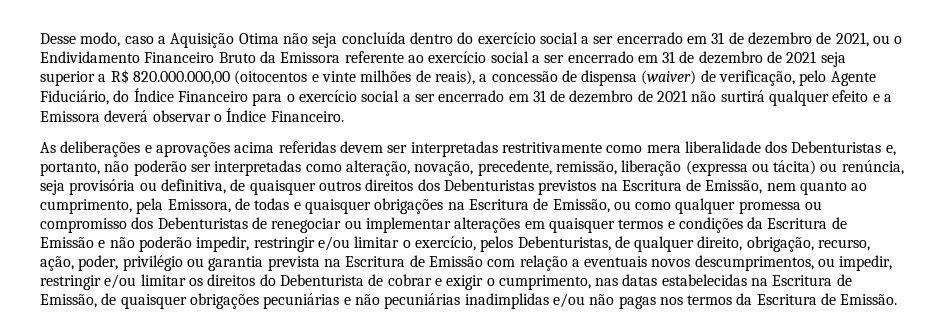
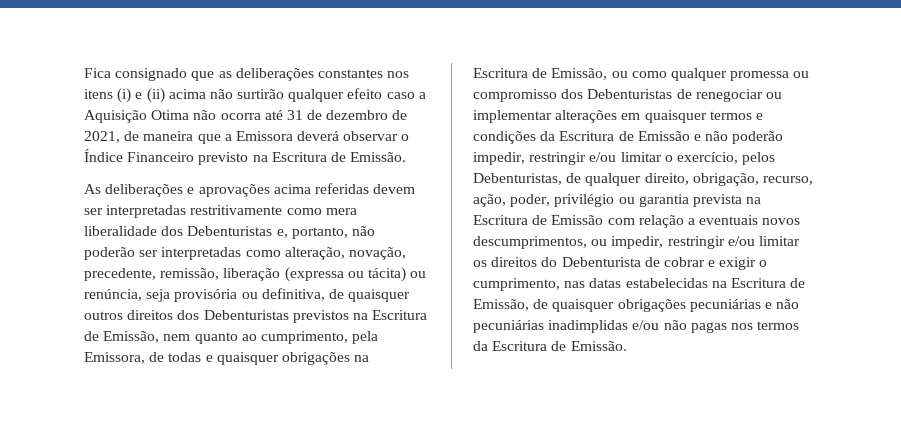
- Desse modo, caso a Aquisição Otima não seja concluída dentro do exercício social a ser encerrado em 31 de dezembro de 2021, ou o Endividamento Financeiro Bruto da Emissora referente ao exercício social a ser encerrado em 31 de dezembro de 2021 seja superior a R$ 820.000.000,00 (oitocentos e vinte milhões de reais), a concessão de dispensa (waiver) de verificação, pelo Agente Fiduciário, do Índice Financeiro para o exercício social a ser encerrado em 31 de dezembro de 2021 não surtirá qualquer efeito e a Emissora deverá observar o Índice Financeiro.
+ Fica consignado que as deliberações constantes nos itens (i) e (ii) acima não surtirão qualquer efeito caso a Aquisição Otima não ocorra até 31 de dezembro de 2021, de maneira que a Emissora deverá observar o Índice Financeiro previsto na Escritura de Emissão.

